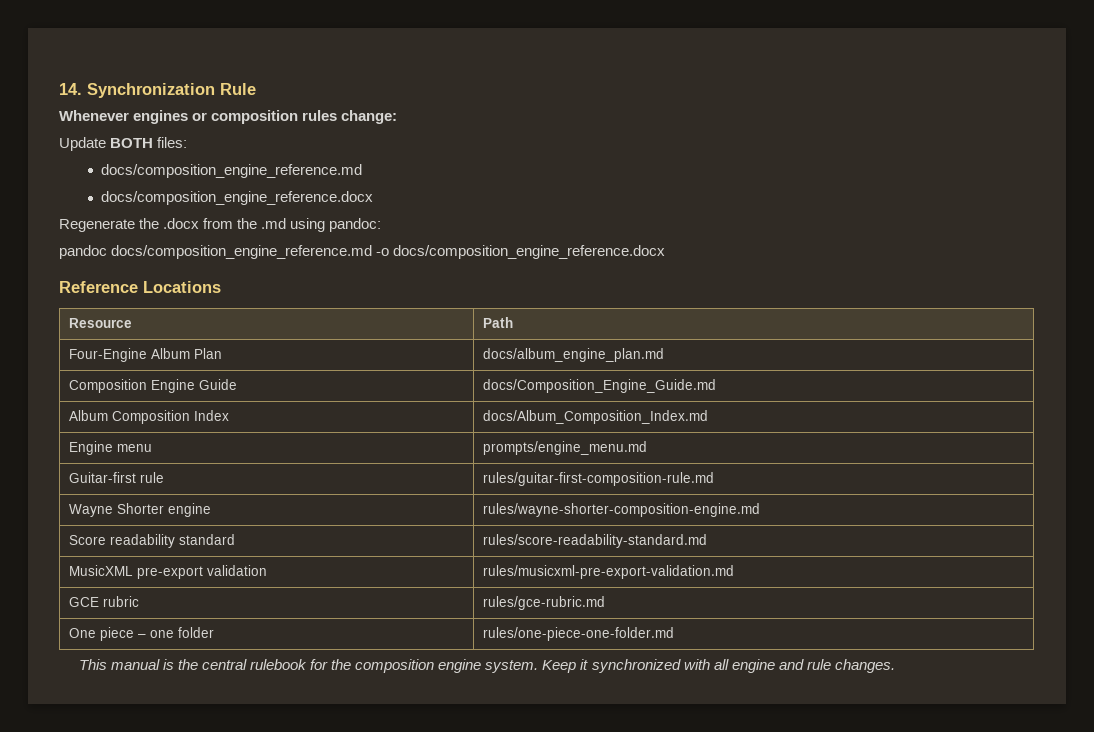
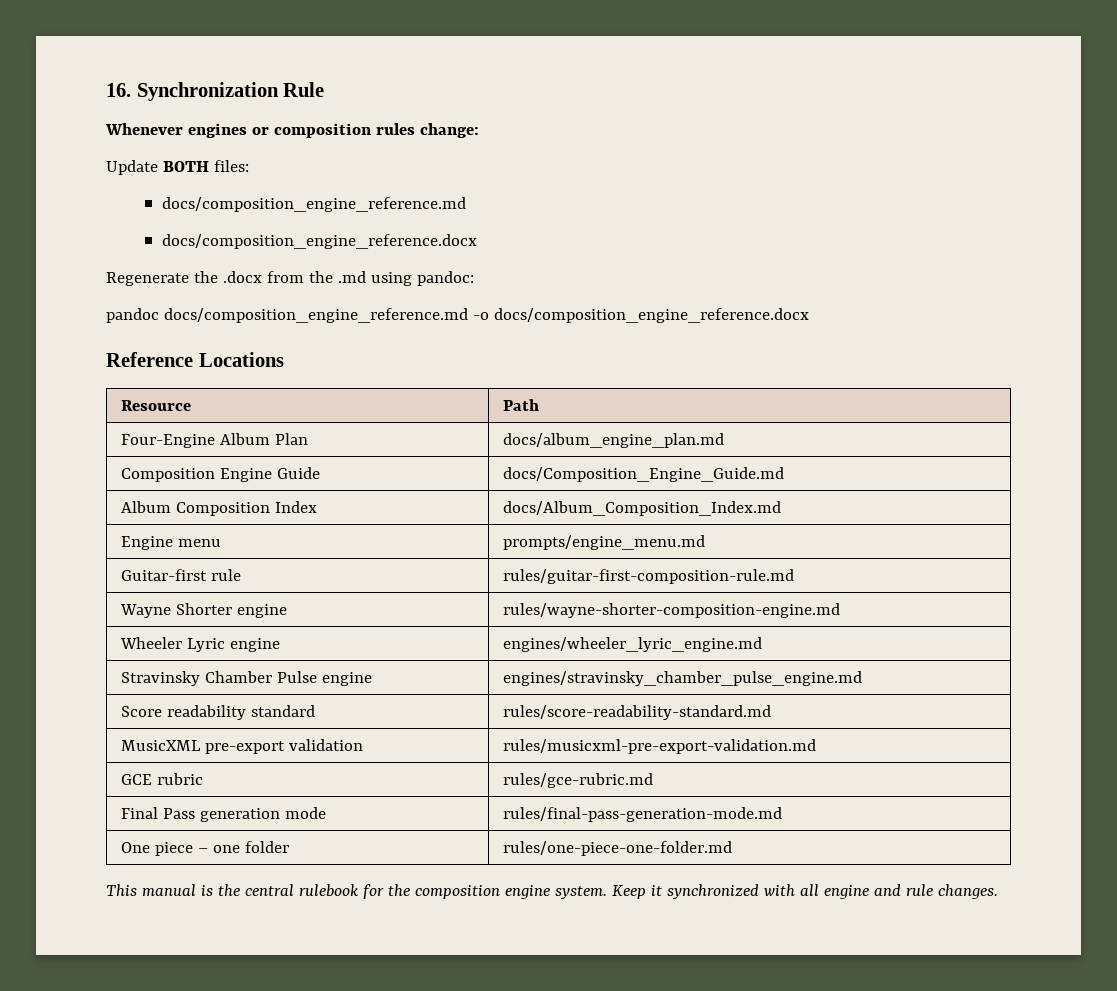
- 14. Synchronization Rule
+ 16. Synchronization Rule
+ Wheeler Lyric engine | engines/wheeler_lyric_engine.md
+ Stravinsky Chamber Pulse engine | engines/stravinsky_chamber_pulse_engine.md
+ Final Pass generation mode | rules/final-pass-generation-mode.md

